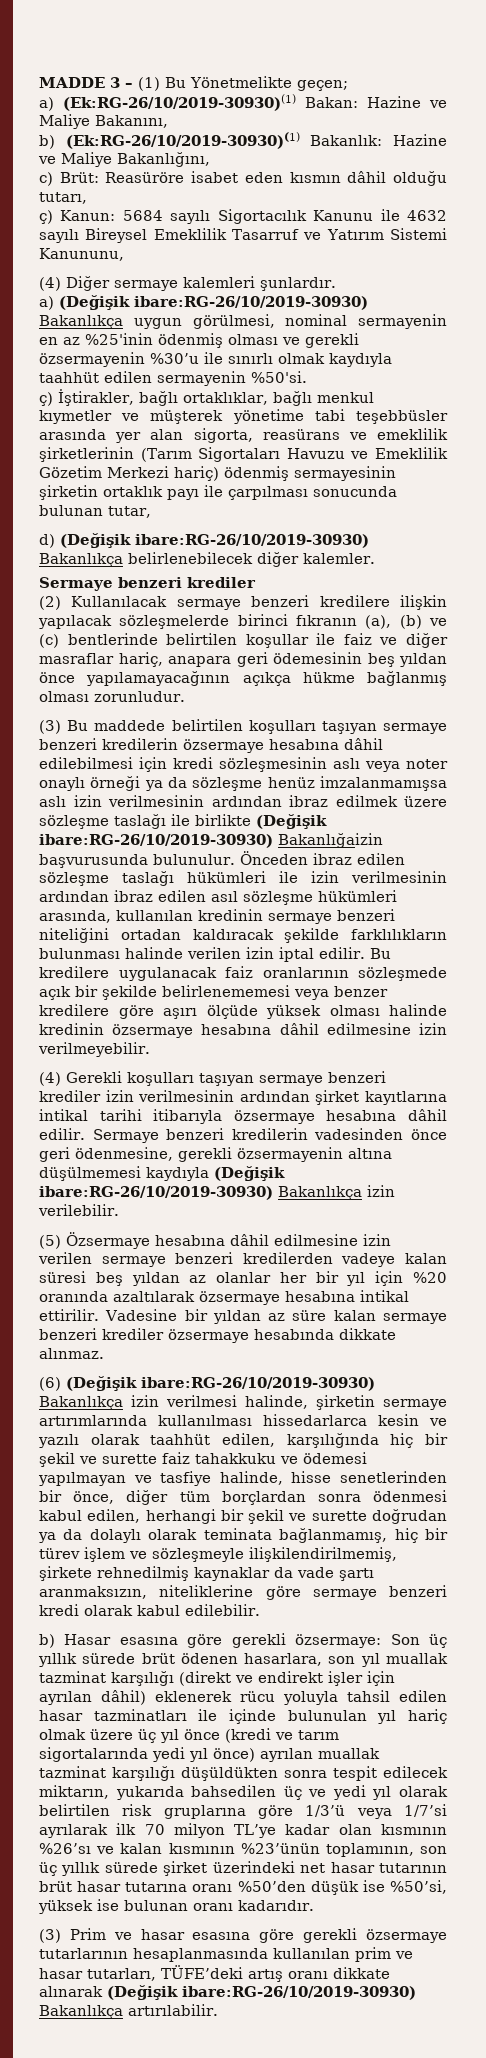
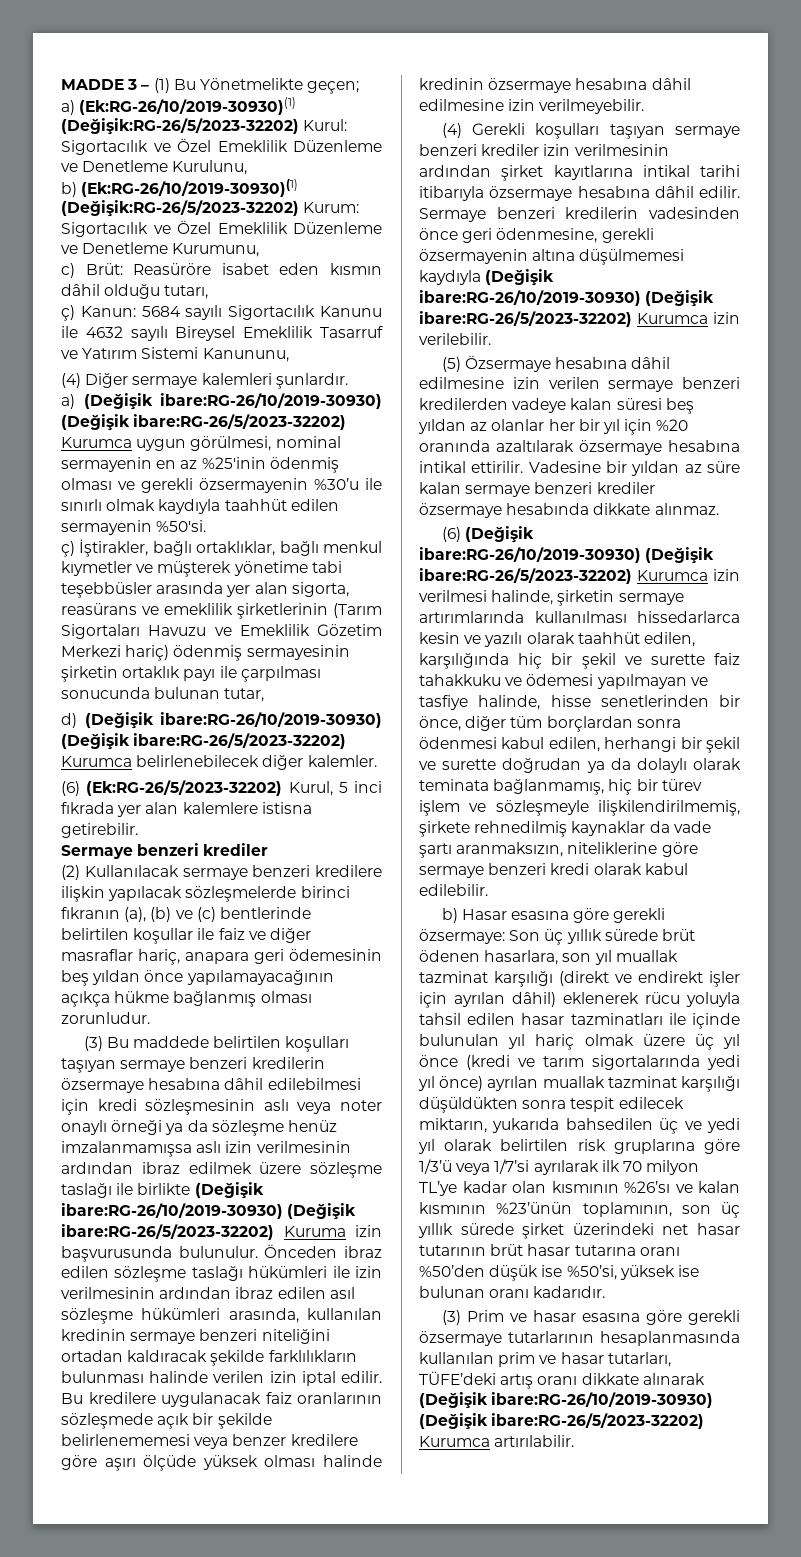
- a) (Ek:RG-26/10/2019-30930)(1) Bakan: Hazine ve Maliye Bakanını,
- b) (Ek:RG-26/10/2019-30930)(1) Bakanlık: Hazine ve Maliye Bakanlığını,
+ a) (Ek:RG-26/10/2019-30930)(1) (Değişik:RG-26/5/2023-32202) Kurul: Sigortacılık ve Özel Emeklilik Düzenleme ve Denetleme Kurulunu,
+ b) (Ek:RG-26/10/2019-30930)(1) (Değişik:RG-26/5/2023-32202) Kurum: Sigortacılık ve Özel Emeklilik Düzenleme ve Denetleme Kurumunu,
- a) (Değişik ibare:RG-26/10/2019-30930) Bakanlıkça uygun görülmesi, nominal sermayenin en az %25'inin ödenmiş olması ve gerekli özsermayenin %30’u ile sınırlı olmak kaydıyla taahhüt edilen sermayenin %50'si.
+ a) (Değişik ibare:RG-26/10/2019-30930) (Değişik ibare:RG-26/5/2023-32202) Kurumca uygun görülmesi, nominal sermayenin en az %25'inin ödenmiş olması ve gerekli özsermayenin %30’u ile sınırlı olmak kaydıyla taahhüt edilen sermayenin %50'si.
- d) (Değişik ibare:RG-26/10/2019-30930) Bakanlıkça belirlenebilecek diğer kalemler.
+ d) (Değişik ibare:RG-26/10/2019-30930) (Değişik ibare:RG-26/5/2023-32202) Kurumca belirlenebilecek diğer kalemler.
+ (6) (Ek:RG-26/5/2023-32202) Kurul, 5 inci fıkrada yer alan kalemlere istisna getirebilir.
- (3) Bu maddede belirtilen koşulları taşıyan sermaye benzeri kredilerin özsermaye hesabına dâhil edilebilmesi için kredi sözleşmesinin aslı veya noter onaylı örneği ya da sözleşme henüz imzalanmamışsa aslı izin verilmesinin ardından ibraz edilmek üzere sözleşme taslağı ile birlikte (Değişik ibare:RG-26/10/2019-30930) Bakanlığaizin başvurusunda bulunulur.
+ (3) Bu maddede belirtilen koşulları taşıyan sermaye benzeri kredilerin özsermaye hesabına dâhil edilebilmesi için kredi sözleşmesinin aslı veya noter onaylı örneği ya da sözleşme henüz imzalanmamışsa aslı izin verilmesinin ardından ibraz edilmek üzere sözleşme taslağı ile birlikte (Değişik ibare:RG-26/10/2019-30930) (Değişik ibare:RG-26/5/2023-32202) Kuruma izin başvurusunda bulunulur.
- Sermaye benzeri kredilerin vadesinden önce geri ödenmesine, gerekli özsermayenin altına düşülmemesi kaydıyla (Değişik ibare:RG-26/10/2019-30930) Bakanlıkça izin verilebilir.
+ Sermaye benzeri kredilerin vadesinden önce geri ödenmesine, gerekli özsermayenin altına düşülmemesi kaydıyla (Değişik ibare:RG-26/10/2019-30930) (Değişik ibare:RG-26/5/2023-32202) Kurumca izin verilebilir.
- (6) (Değişik ibare:RG-26/10/2019-30930) Bakanlıkça izin verilmesi halinde, şirketin sermaye artırımlarında kullanılması hissedarlarca kesin ve yazılı olarak taahhüt edilen, karşılığında hiç bir şekil ve surette faiz tahakkuku ve ödemesi yapılmayan ve tasfiye halinde, hisse senetlerinden bir önce, diğer tüm borçlardan sonra ödenmesi kabul edilen, herhangi bir şekil ve surette doğrudan ya da dolaylı olarak teminata bağlanmamış, hiç bir türev işlem ve sözleşmeyle ilişkilendirilmemiş, şirkete rehnedilmiş kaynaklar da vade şartı aranmaksızın, niteliklerine göre sermaye benzeri kredi olarak kabul edilebilir.
+ (6) (Değişik ibare:RG-26/10/2019-30930) (Değişik ibare:RG-26/5/2023-32202) Kurumca izin verilmesi halinde, şirketin sermaye artırımlarında kullanılması hissedarlarca kesin ve yazılı olarak taahhüt edilen, karşılığında hiç bir şekil ve surette faiz tahakkuku ve ödemesi yapılmayan ve tasfiye halinde, hisse senetlerinden bir önce, diğer tüm borçlardan sonra ödenmesi kabul edilen, herhangi bir şekil ve surette doğrudan ya da dolaylı olarak teminata bağlanmamış, hiç bir türev işlem ve sözleşmeyle ilişkilendirilmemiş, şirkete rehnedilmiş kaynaklar da vade şartı aranmaksızın, niteliklerine göre sermaye benzeri kredi olarak kabul edilebilir.
- (3) Prim ve hasar esasına göre gerekli özsermaye tutarlarının hesaplanmasında kullanılan prim ve hasar tutarları, TÜFE’deki artış oranı dikkate alınarak (Değişik ibare:RG-26/10/2019-30930) Bakanlıkça artırılabilir.
+ (3) Prim ve hasar esasına göre gerekli özsermaye tutarlarının hesaplanmasında kullanılan prim ve hasar tutarları, TÜFE’deki artış oranı dikkate alınarak (Değişik ibare:RG-26/10/2019-30930) (Değişik ibare:RG-26/5/2023-32202) Kurumca artırılabilir.

